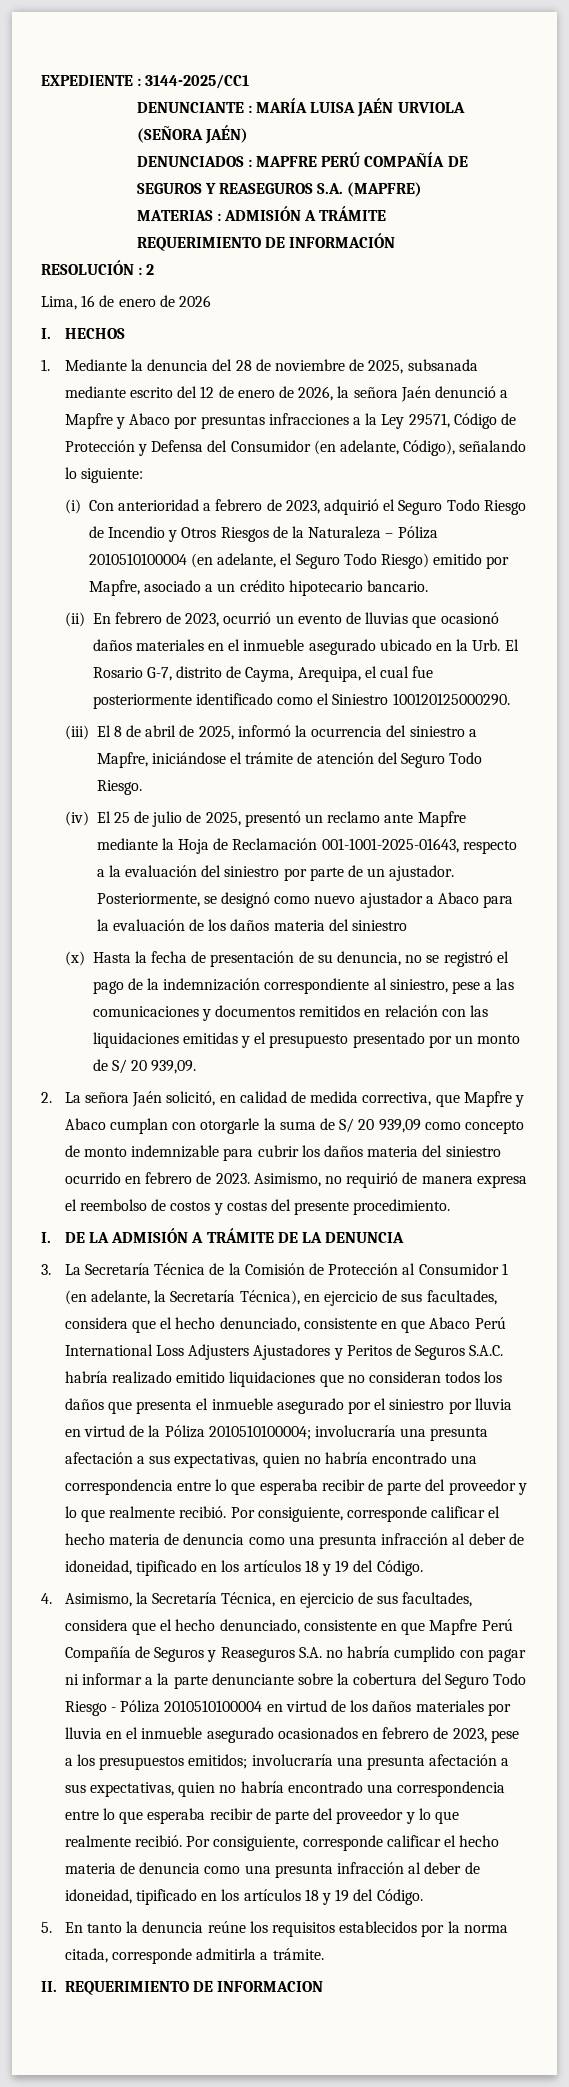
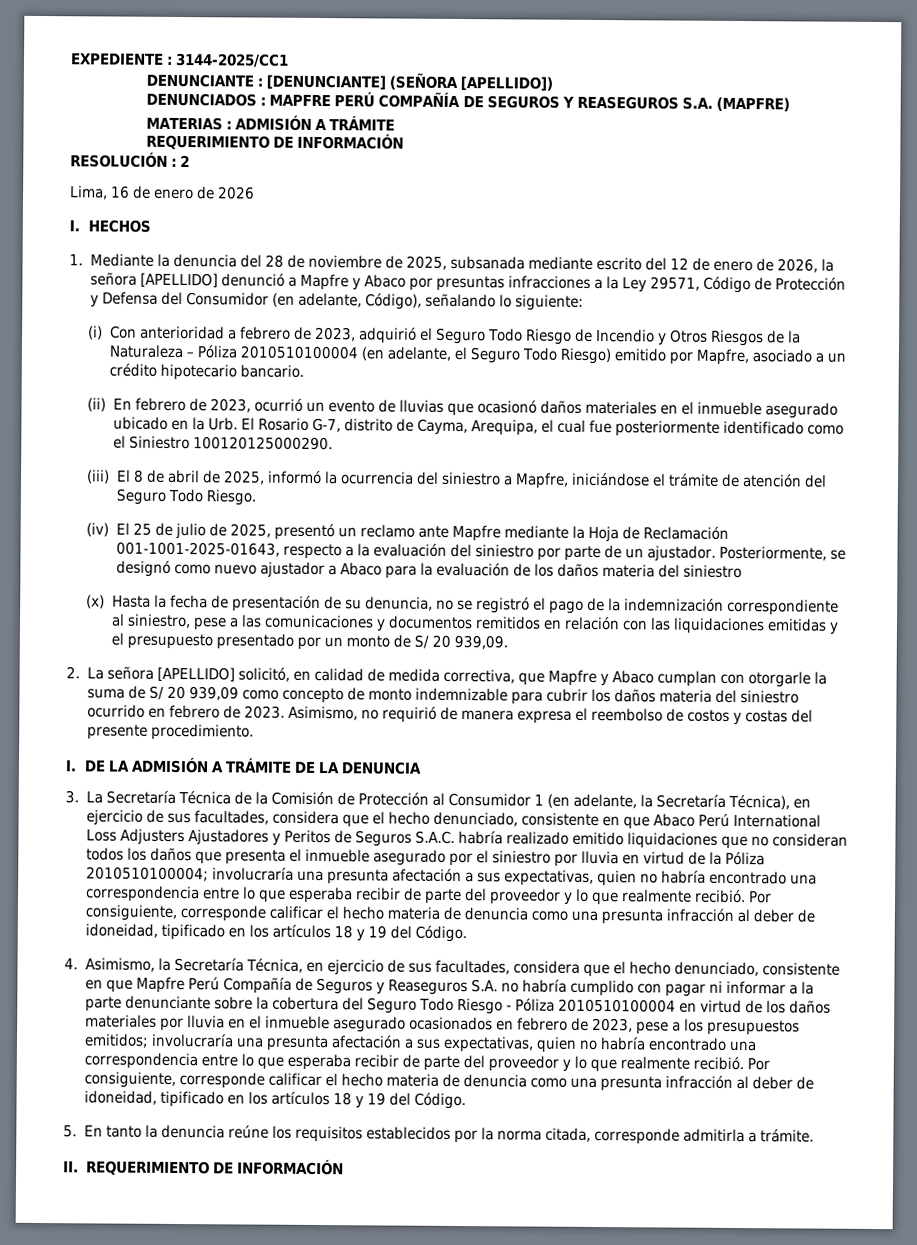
- DENUNCIANTE : MARÍA LUISA JAÉN URVIOLA (SEÑORA JAÉN)
+ DENUNCIANTE : [DENUNCIANTE] (SEÑORA [APELLIDO])
- 1. Mediante la denuncia del 28 de noviembre de 2025, subsanada mediante escrito del 12 de enero de 2026, la señora Jaén denunció a Mapfre y Abaco por presuntas infracciones a la Ley 29571, Código de Protección y Defensa del Consumidor (en adelante, Código), señalando lo siguiente:
+ 1. Mediante la denuncia del 28 de noviembre de 2025, subsanada mediante escrito del 12 de enero de 2026, la señora [APELLIDO] denunció a Mapfre y Abaco por presuntas infracciones a la Ley 29571, Código de Protección y Defensa del Consumidor (en adelante, Código), señalando lo siguiente:
- 2. La señora Jaén solicitó, en calidad de medida correctiva, que Mapfre y Abaco cumplan con otorgarle la suma de S/ 20 939,09 como concepto de monto indemnizable para cubrir los daños materia del siniestro ocurrido en febrero de 2023.
+ 2. La señora [APELLIDO] solicitó, en calidad de medida correctiva, que Mapfre y Abaco cumplan con otorgarle la suma de S/ 20 939,09 como concepto de monto indemnizable para cubrir los daños materia del siniestro ocurrido en febrero de 2023.
- II. REQUERIMIENTO DE INFORMACION
+ II. REQUERIMIENTO DE INFORMACIÓN

